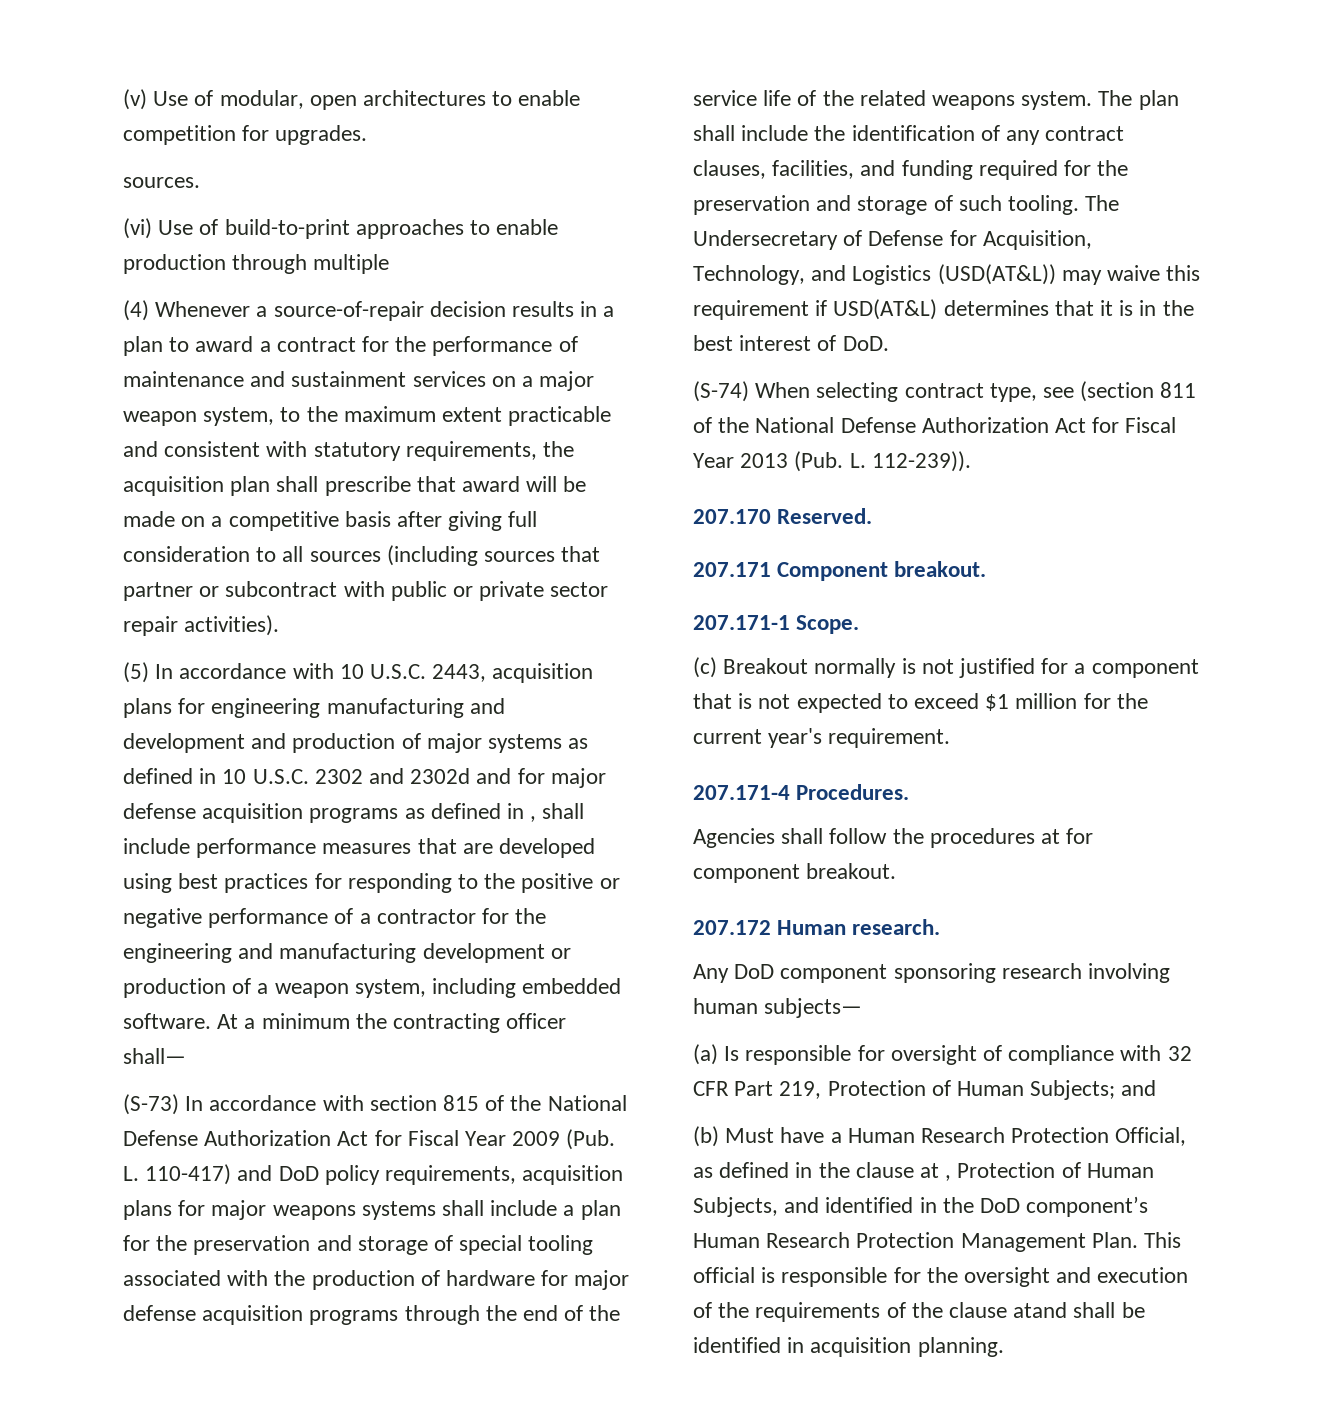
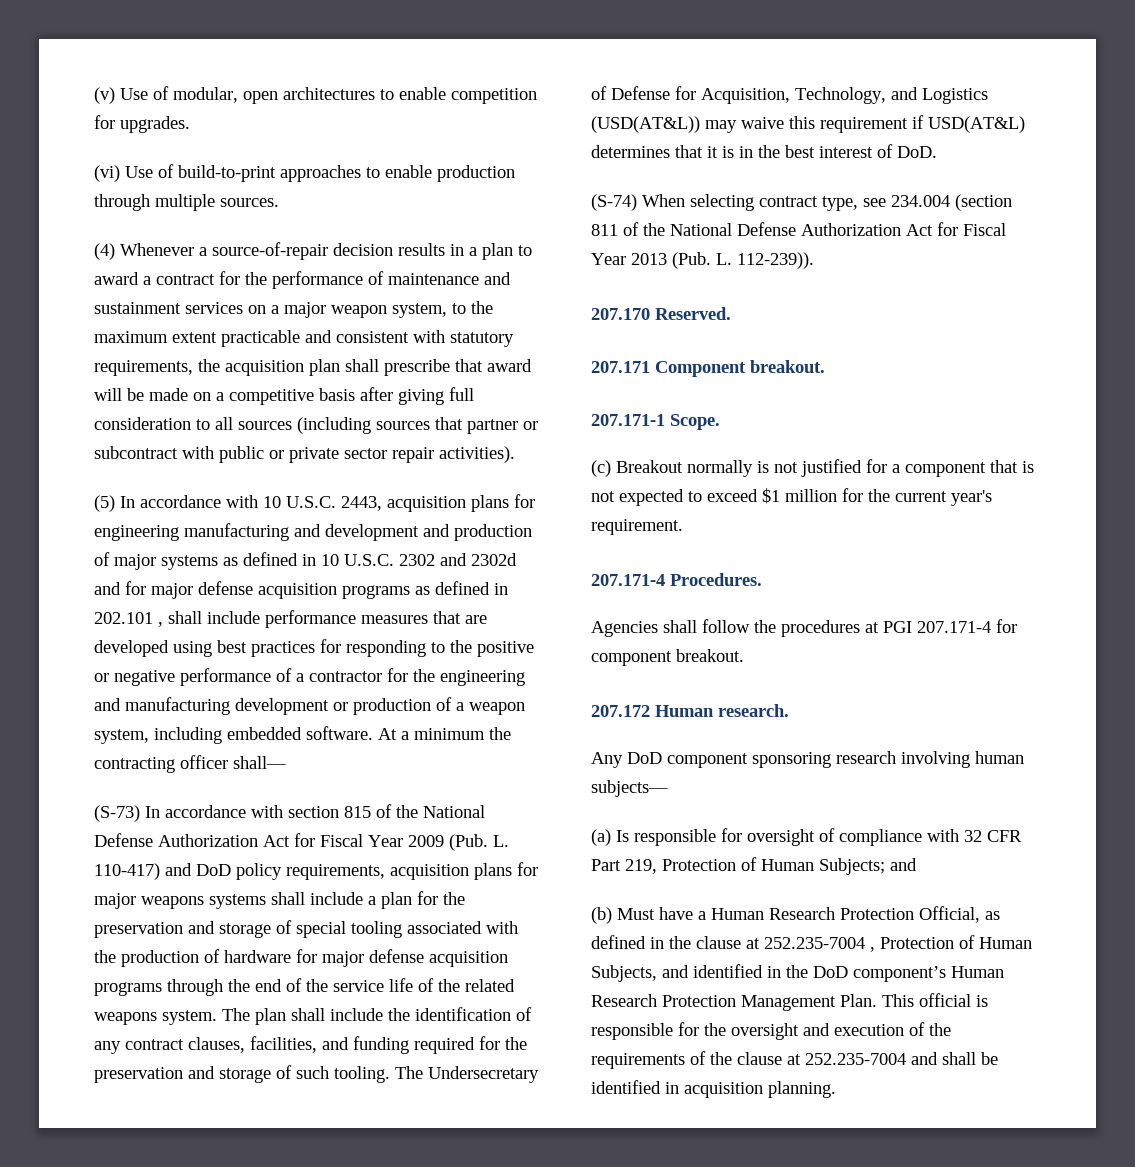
- sources.
- (vi) Use of build-to-print approaches to enable production through multiple
+ (vi) Use of build-to-print approaches to enable production through multiple sources.
- (5) In accordance with 10 U.S.C. 2443, acquisition plans for engineering manufacturing and development and production of major systems as defined in 10 U.S.C. 2302 and 2302d and for major defense acquisition programs as defined in , shall include performance measures that are developed using best practices for responding to the positive or negative performance of a contractor for the engineering and manufacturing development or production of a weapon system, including embedded software.
+ (5) In accordance with 10 U.S.C. 2443, acquisition plans for engineering manufacturing and development and production of major systems as defined in 10 U.S.C. 2302 and 2302d and for major defense acquisition programs as defined in 202.101 , shall include performance measures that are developed using best practices for responding to the positive or negative performance of a contractor for the engineering and manufacturing development or production of a weapon system, including embedded software.
- (S-74) When selecting contract type, see (section 811 of the National Defense Authorization Act for Fiscal Year 2013 (Pub. L. 112-239)).
+ (S-74) When selecting contract type, see 234.004 (section 811 of the National Defense Authorization Act for Fiscal Year 2013 (Pub. L. 112-239)).
- Agencies shall follow the procedures at for component breakout.
+ Agencies shall follow the procedures at PGI 207.171-4 for component breakout.
- (b) Must have a Human Research Protection Official, as defined in the clause at , Protection of Human Subjects, and identified in the DoD component’s Human Research Protection Management Plan.
+ (b) Must have a Human Research Protection Official, as defined in the clause at 252.235-7004 , Protection of Human Subjects, and identified in the DoD component’s Human Research Protection Management Plan.
- This official is responsible for the oversight and execution of the requirements of the clause atand shall be identified in acquisition planning.
+ This official is responsible for the oversight and execution of the requirements of the clause at 252.235-7004 and shall be identified in acquisition planning.

